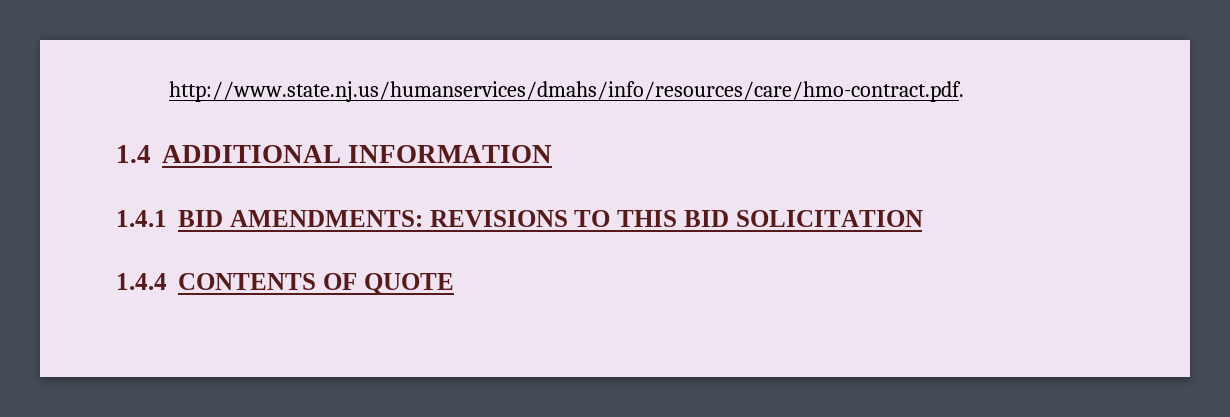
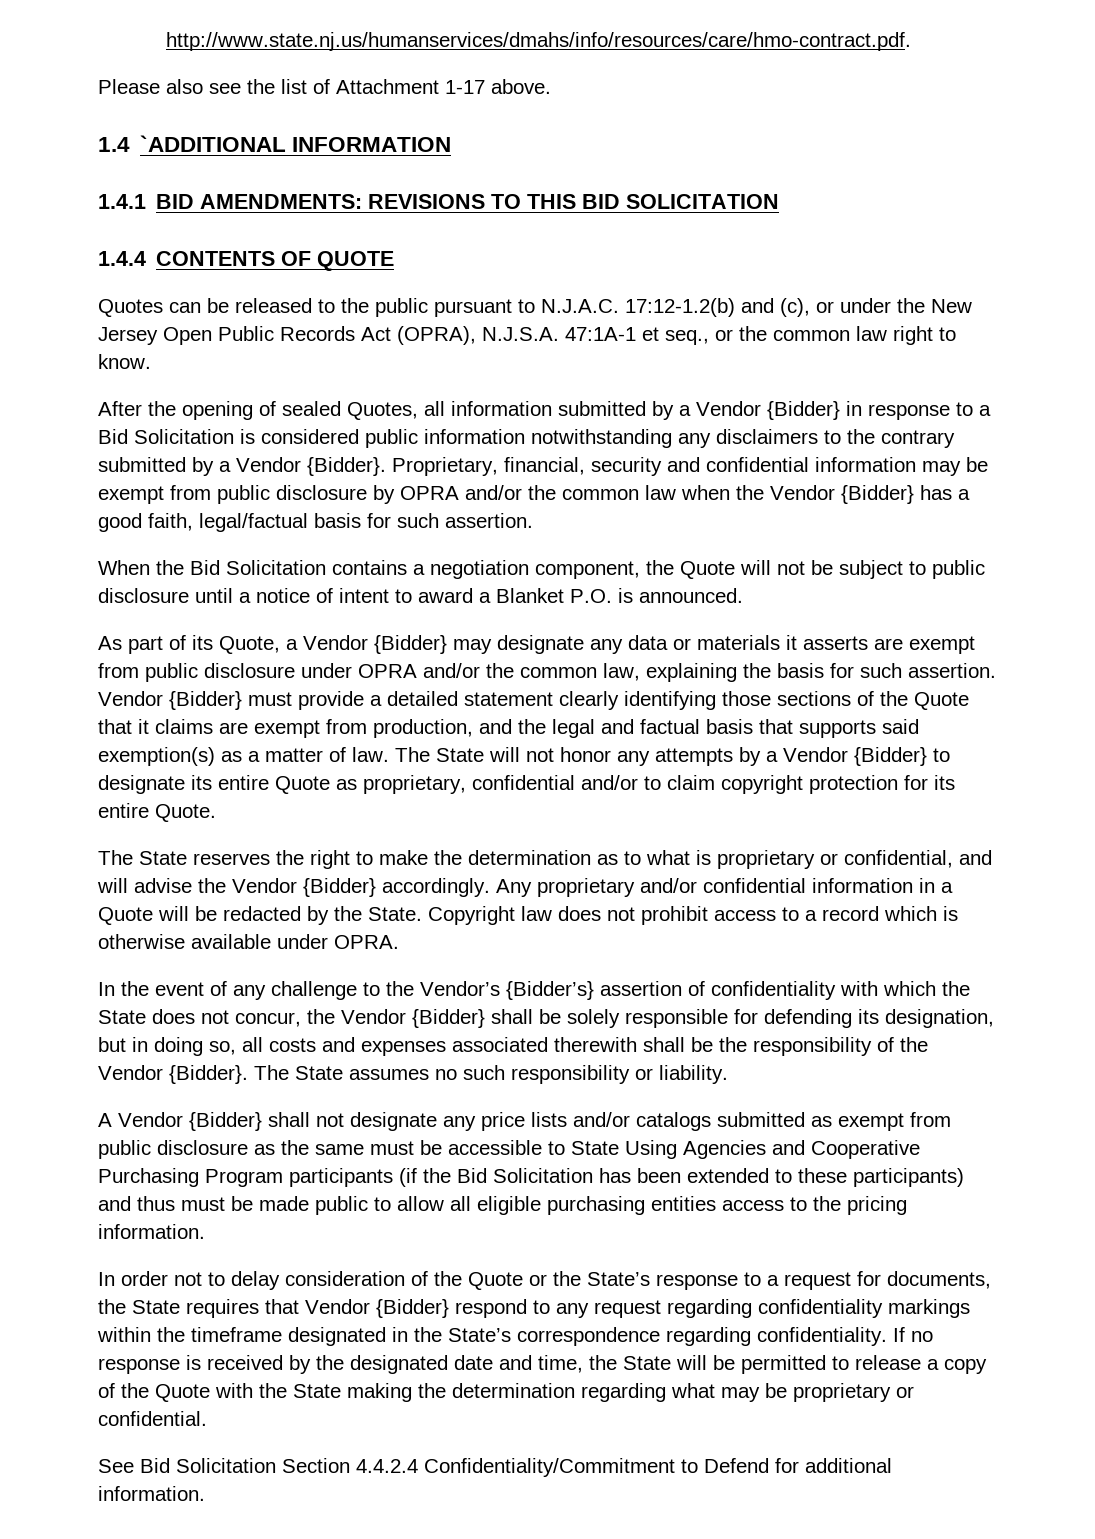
+ Please also see the list of Attachment 1-17 above.
- 1.4 ADDITIONAL INFORMATION
+ 1.4 `ADDITIONAL INFORMATION
+ Quotes can be released to the public pursuant to N.J.A.C. 17:12-1.2(b) and (c), or under the New Jersey Open Public Records Act (OPRA), N.J.S.A. 47:1A-1 et seq., or the common law right to know.
+ After the opening of sealed Quotes, all information submitted by a Vendor {Bidder} in response to a Bid Solicitation is considered public information notwithstanding any disclaimers to the contrary submitted by a Vendor {Bidder}. Proprietary, financial, security and confidential information may be exempt from public disclosure by OPRA and/or the common law when the Vendor {Bidder} has a good faith, legal/factual basis for such assertion.
+ When the Bid Solicitation contains a negotiation component, the Quote will not be subject to public disclosure until a notice of intent to award a Blanket P.O. is announced.
+ As part of its Quote, a Vendor {Bidder} may designate any data or materials it asserts are exempt from public disclosure under OPRA and/or the common law, explaining the basis for such assertion. Vendor {Bidder} must provide a detailed statement clearly identifying those sections of the Quote that it claims are exempt from production, and the legal and factual basis that supports said exemption(s) as a matter of law. The State will not honor any attempts by a Vendor {Bidder} to designate its entire Quote as proprietary, confidential and/or to claim copyright protection for its entire Quote.
+ The State reserves the right to make the determination as to what is proprietary or confidential, and will advise the Vendor {Bidder} accordingly. Any proprietary and/or confidential information in a Quote will be redacted by the State. Copyright law does not prohibit access to a record which is otherwise available under OPRA.
+ In the event of any challenge to the Vendor’s {Bidder’s} assertion of confidentiality with which the State does not concur, the Vendor {Bidder} shall be solely responsible for defending its designation, but in doing so, all costs and expenses associated therewith shall be the responsibility of the Vendor {Bidder}. The State assumes no such responsibility or liability.
+ A Vendor {Bidder} shall not designate any price lists and/or catalogs submitted as exempt from public disclosure as the same must be accessible to State Using Agencies and Cooperative Purchasing Program participants (if the Bid Solicitation has been extended to these participants) and thus must be made public to allow all eligible purchasing entities access to the pricing information.
+ In order not to delay consideration of the Quote or the State’s response to a request for documents, the State requires that Vendor {Bidder} respond to any request regarding confidentiality markings within the timeframe designated in the State’s correspondence regarding confidentiality. If no response is received by the designated date and time, the State will be permitted to release a copy of the Quote with the State making the determination regarding what may be proprietary or confidential.
+ See Bid Solicitation Section 4.4.2.4 Confidentiality/Commitment to Defend for additional information.

